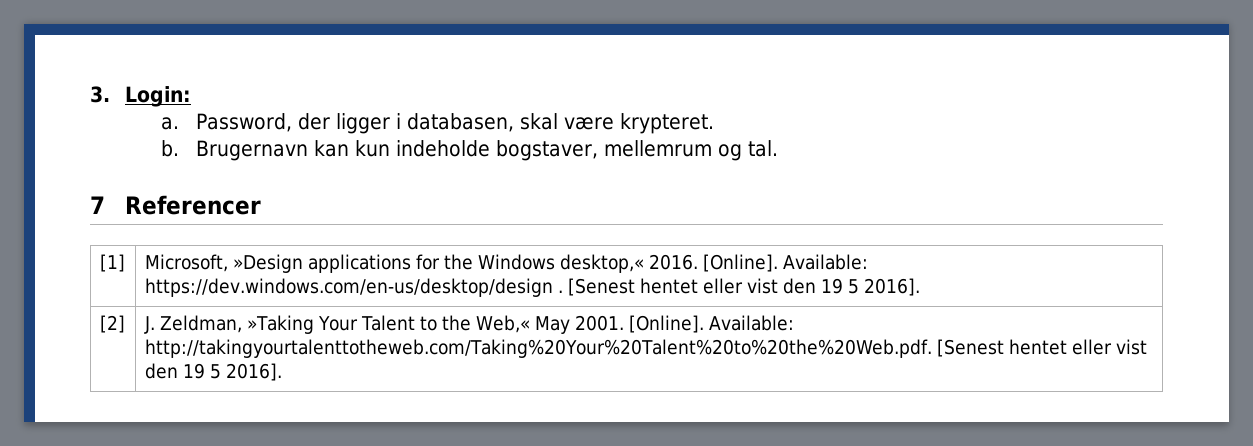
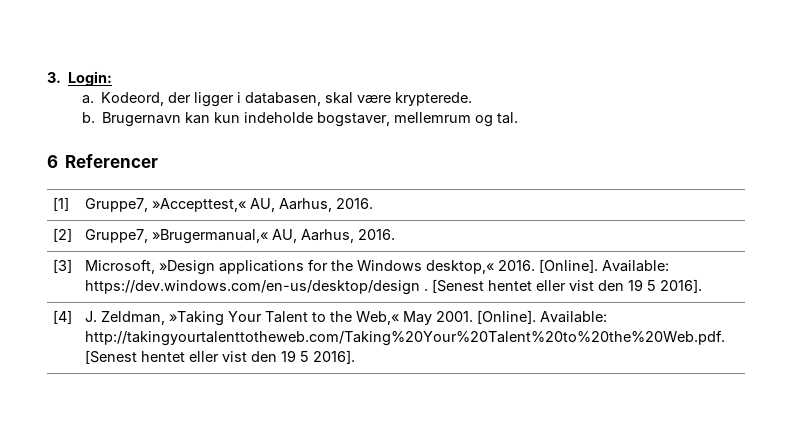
- Password, der ligger i databasen, skal være krypteret.
+ Kodeord, der ligger i databasen, skal være krypterede.
- 7 Referencer
+ 6 Referencer
- [1] | Microsoft, »Design applications for the Windows desktop,« 2016. [Online]. Available: https://dev.windows.com/en-us/desktop/design . [Senest hentet eller vist den 19 5 2016].
+ [1] | Gruppe7, »Accepttest,« AU, Aarhus, 2016.
+ [2] | Gruppe7, »Brugermanual,« AU, Aarhus, 2016.
+ [3] | Microsoft, »Design applications for the Windows desktop,« 2016. [Online]. Available: https://dev.windows.com/en-us/desktop/design . [Senest hentet eller vist den 19 5 2016].
- [2] | J. Zeldman, »Taking Your Talent to the Web,« May 2001. [Online]. Available: http://takingyourtalenttotheweb.com/Taking%20Your%20Talent%20to%20the%20Web.pdf. [Senest hentet eller vist den 19 5 2016].
+ [4] | J. Zeldman, »Taking Your Talent to the Web,« May 2001. [Online]. Available: http://takingyourtalenttotheweb.com/Taking%20Your%20Talent%20to%20the%20Web.pdf. [Senest hentet eller vist den 19 5 2016].

